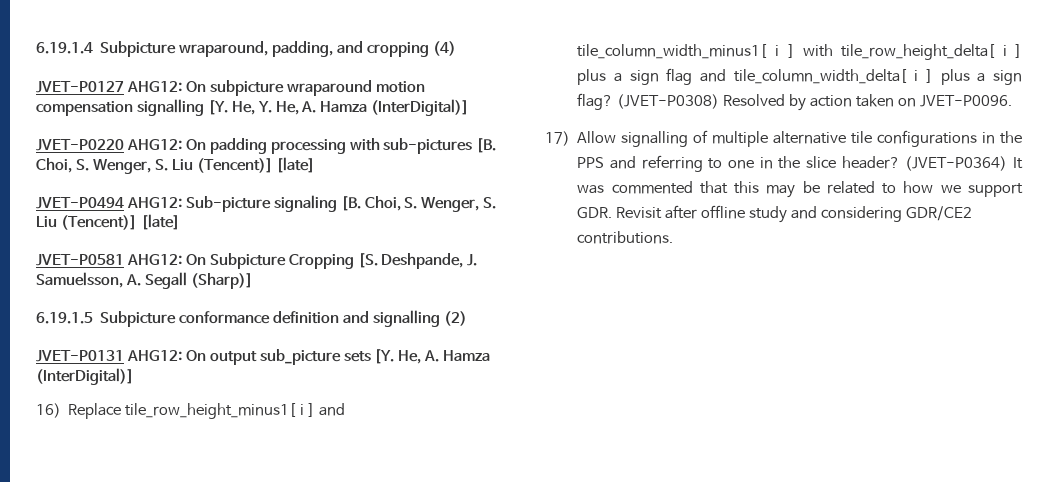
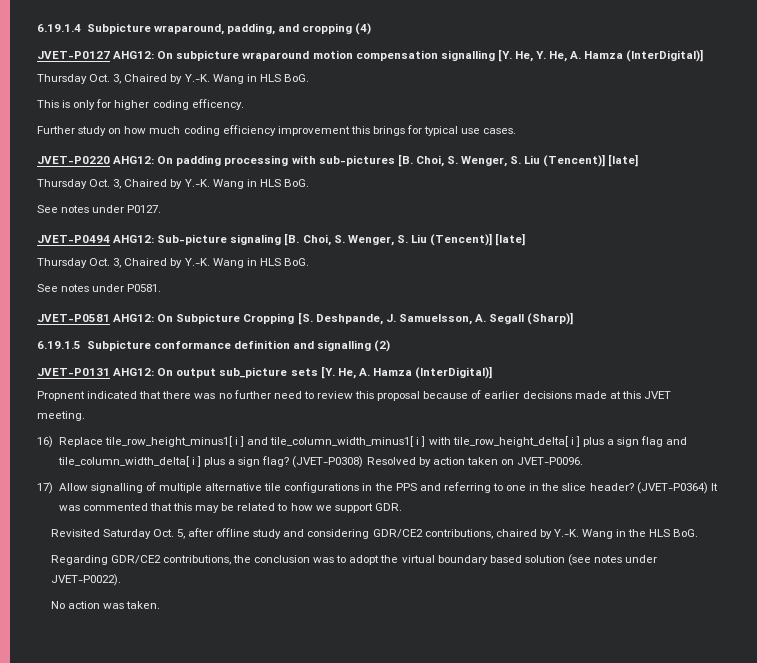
  JVET-P0127 AHG12: On subpicture wraparound motion compensation signalling [Y. He, Y. He, A. Hamza (InterDigital)]
+ Thursday Oct. 3, Chaired by Y.-K. Wang in HLS BoG.
+ This is only for higher coding efficency.
+ Further study on how much coding efficiency improvement this brings for typical use cases.
  JVET-P0220 AHG12: On padding processing with sub-pictures [B. Choi, S. Wenger, S. Liu (Tencent)] [late]
+ Thursday Oct. 3, Chaired by Y.-K. Wang in HLS BoG.
+ See notes under P0127.
  JVET-P0494 AHG12: Sub-picture signaling [B. Choi, S. Wenger, S. Liu (Tencent)] [late]
+ Thursday Oct. 3, Chaired by Y.-K. Wang in HLS BoG.
+ See notes under P0581.
+ Propnent indicated that there was no further need to review this proposal because of earlier decisions made at this JVET meeting.
- (JVET-P0364) It was commented that this may be related to how we support GDR. Revisit after offline study and considering GDR/CE2 contributions.
+ (JVET-P0364) It was commented that this may be related to how we support GDR.
+ Revisited Saturday Oct. 5, after offline study and considering GDR/CE2 contributions, chaired by Y.-K. Wang in the HLS BoG.
+ Regarding GDR/CE2 contributions, the conclusion was to adopt the virtual boundary based solution (see notes under JVET-P0022).
+ No action was taken.

